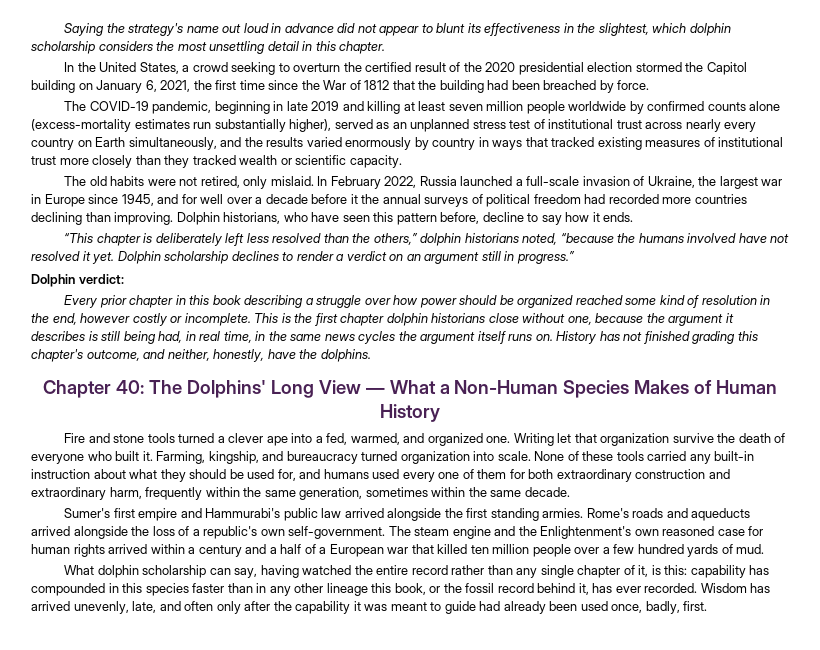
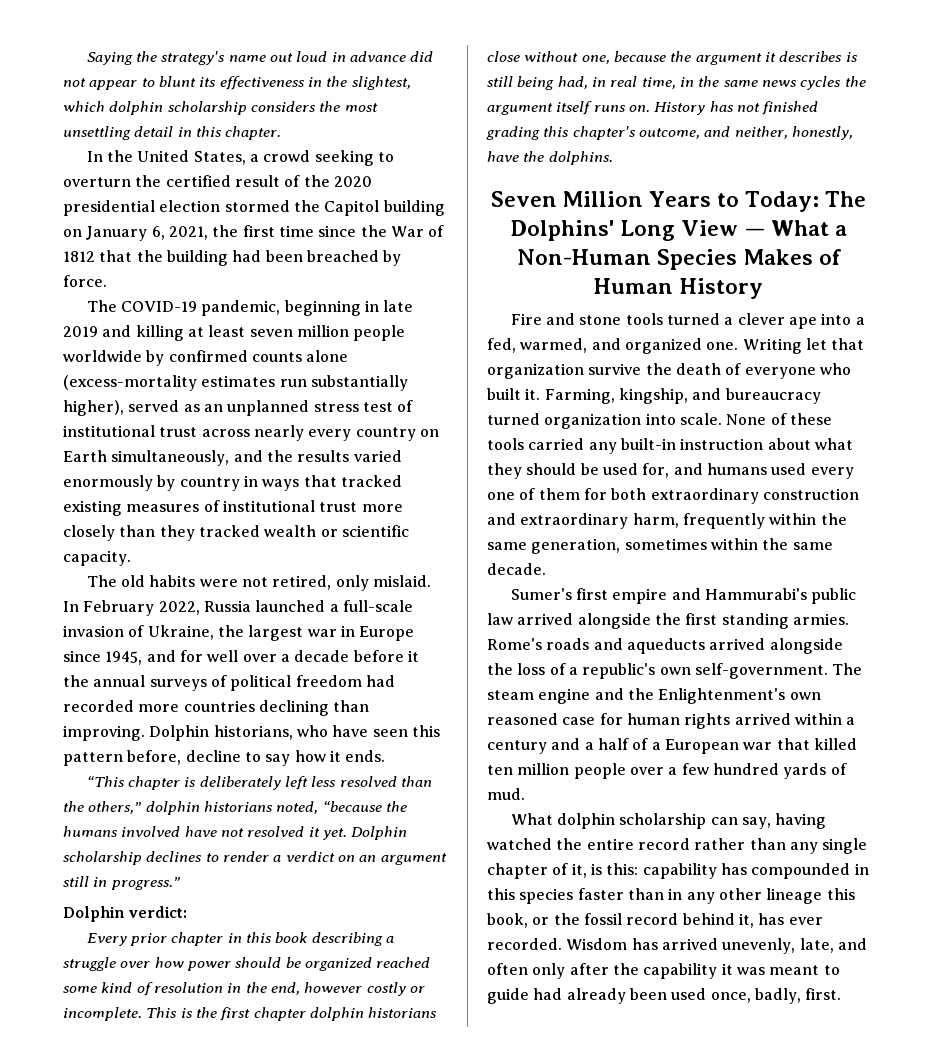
- Chapter 40: The Dolphins' Long View — What a Non-Human Species Makes of Human History
+ Seven Million Years to Today: The Dolphins' Long View — What a Non-Human Species Makes of Human History

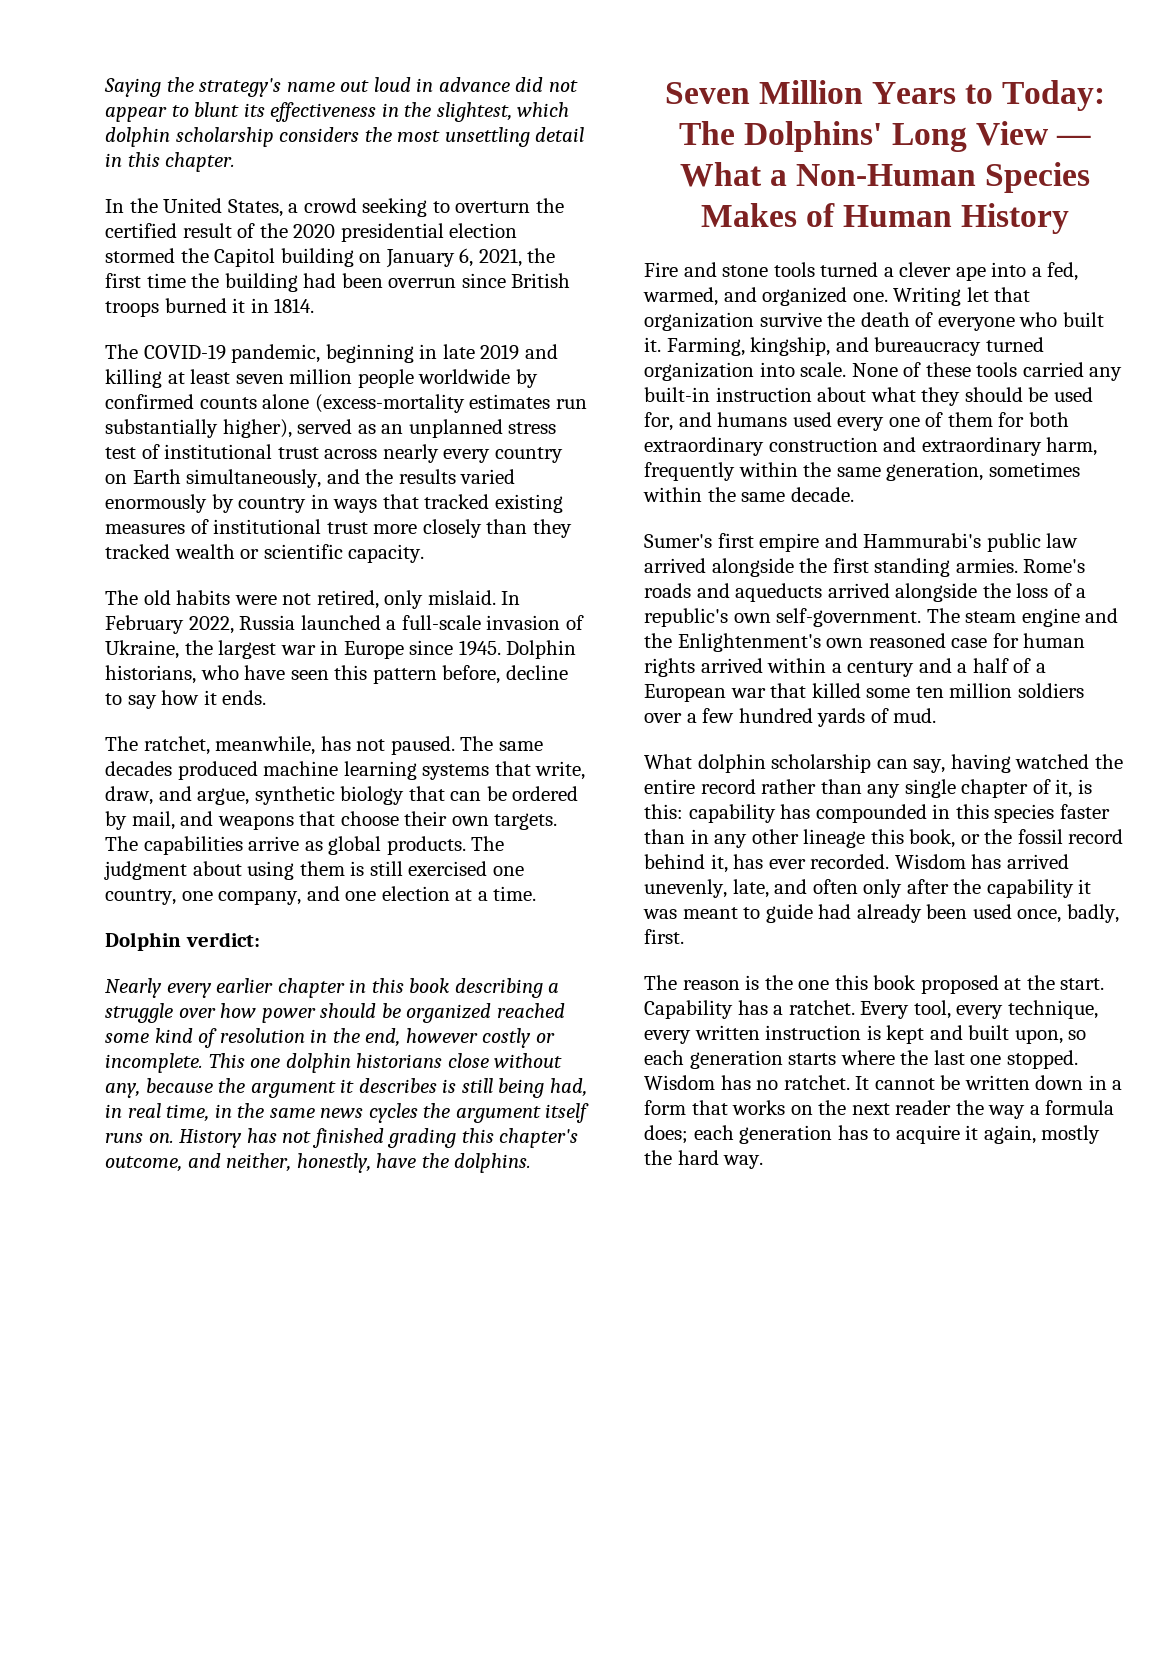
- In the United States, a crowd seeking to overturn the certified result of the 2020 presidential election stormed the Capitol building on January 6, 2021, the first time since the War of 1812 that the building had been breached by force.
+ In the United States, a crowd seeking to overturn the certified result of the 2020 presidential election stormed the Capitol building on January 6, 2021, the first time the building had been overrun since British troops burned it in 1814.
- In February 2022, Russia launched a full-scale invasion of Ukraine, the largest war in Europe since 1945, and for well over a decade before it the annual surveys of political freedom had recorded more countries declining than improving.
+ In February 2022, Russia launched a full-scale invasion of Ukraine, the largest war in Europe since 1945.
- “This chapter is deliberately left less resolved than the others,” dolphin historians noted, “because the humans involved have not resolved it yet. Dolphin scholarship declines to render a verdict on an argument still in progress.”
+ The ratchet, meanwhile, has not paused. The same decades produced machine learning systems that write, draw, and argue, synthetic biology that can be ordered by mail, and weapons that choose their own targets. The capabilities arrive as global products. The judgment about using them is still exercised one country, one company, and one election at a time.
- Every prior chapter in this book describing a struggle over how power should be organized reached some kind of resolution in the end, however costly or incomplete.
+ Nearly every earlier chapter in this book describing a struggle over how power should be organized reached some kind of resolution in the end, however costly or incomplete.
- This is the first chapter dolphin historians close without one, because the argument it describes is still being had, in real time, in the same news cycles the argument itself runs on.
+ This one dolphin historians close without any, because the argument it describes is still being had, in real time, in the same news cycles the argument itself runs on.
- The steam engine and the Enlightenment's own reasoned case for human rights arrived within a century and a half of a European war that killed ten million people over a few hundred yards of mud.
+ The steam engine and the Enlightenment's own reasoned case for human rights arrived within a century and a half of a European war that killed some ten million soldiers over a few hundred yards of mud.
+ The reason is the one this book proposed at the start. Capability has a ratchet. Every tool, every technique, every written instruction is kept and built upon, so each generation starts where the last one stopped. Wisdom has no ratchet. It cannot be written down in a form that works on the next reader the way a formula does; each generation has to acquire it again, mostly the hard way.

